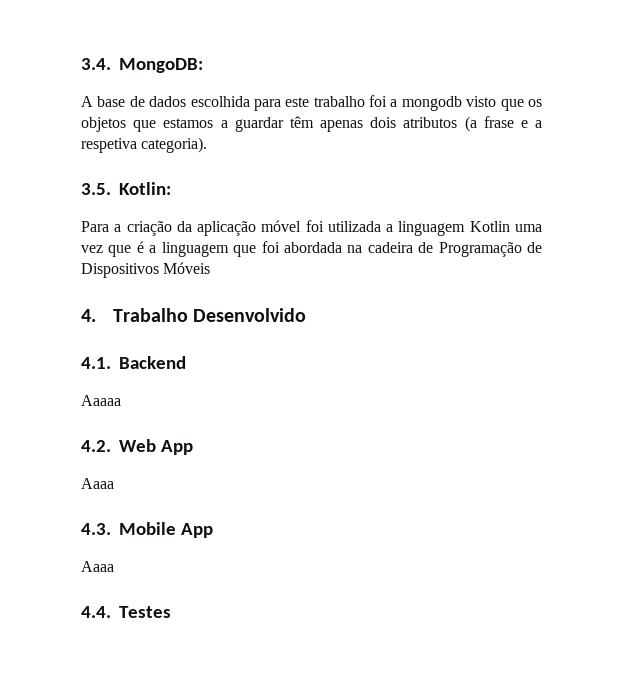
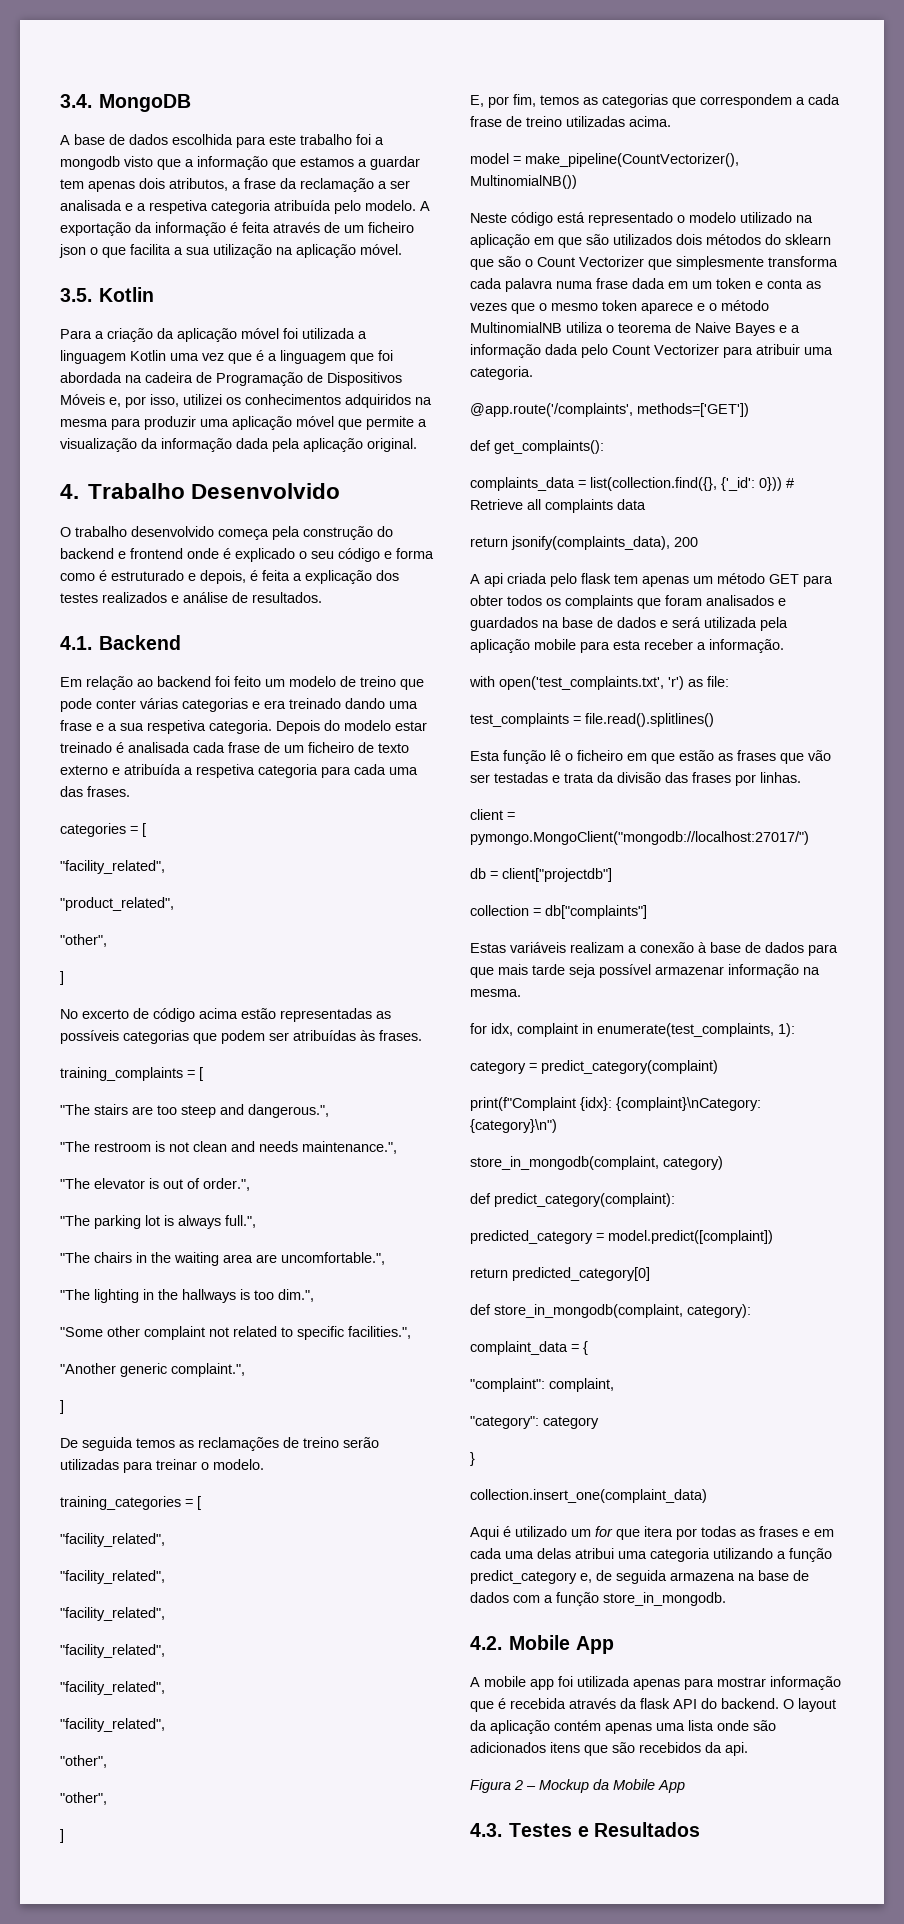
- 3.4. MongoDB:
+ 3.4. MongoDB
- A base de dados escolhida para este trabalho foi a mongodb visto que os objetos que estamos a guardar têm apenas dois atributos (a frase e a respetiva categoria).
+ A base de dados escolhida para este trabalho foi a mongodb visto que a informação que estamos a guardar tem apenas dois atributos, a frase da reclamação a ser analisada e a respetiva categoria atribuída pelo modelo. A exportação da informação é feita através de um ficheiro json o que facilita a sua utilização na aplicação móvel.
- 3.5. Kotlin:
+ 3.5. Kotlin
- Para a criação da aplicação móvel foi utilizada a linguagem Kotlin uma vez que é a linguagem que foi abordada na cadeira de Programação de Dispositivos Móveis
+ Para a criação da aplicação móvel foi utilizada a linguagem Kotlin uma vez que é a linguagem que foi abordada na cadeira de Programação de Dispositivos Móveis e, por isso, utilizei os conhecimentos adquiridos na mesma para produzir uma aplicação móvel que permite a visualização da informação dada pela aplicação original.
  4. Trabalho Desenvolvido
+ O trabalho desenvolvido começa pela construção do backend e frontend onde é explicado o seu código e forma como é estruturado e depois, é feita a explicação dos testes realizados e análise de resultados.
  4.1. Backend
- Aaaaa
- 4.2. Web App
- Aaaa
- 4.3. Mobile App
- Aaaa
- 4.4. Testes
+ Em relação ao backend foi feito um modelo de treino que pode conter várias categorias e era treinado dando uma frase e a sua respetiva categoria. Depois do modelo estar treinado é analisada cada frase de um ficheiro de texto externo e atribuída a respetiva categoria para cada uma das frases.
+ categories = [
+ "facility_related",
+ "product_related",
+ "other",
+ ]
+ No excerto de código acima estão representadas as possíveis categorias que podem ser atribuídas às frases.
+ training_complaints = [
+ "The stairs are too steep and dangerous.",
+ "The restroom is not clean and needs maintenance.",
+ "The elevator is out of order.",
+ "The parking lot is always full.",
+ "The chairs in the waiting area are uncomfortable.",
+ "The lighting in the hallways is too dim.",
+ "Some other complaint not related to specific facilities.",
+ "Another generic complaint.",
+ ]
+ De seguida temos as reclamações de treino serão utilizadas para treinar o modelo.
+ training_categories = [
+ "facility_related",
+ "facility_related",
+ "facility_related",
+ "facility_related",
+ "facility_related",
+ "facility_related",
+ "other",
+ "other",
+ ]
+ E, por fim, temos as categorias que correspondem a cada frase de treino utilizadas acima.
+ model = make_pipeline(CountVectorizer(), MultinomialNB())
+ Neste código está representado o modelo utilizado na aplicação em que são utilizados dois métodos do sklearn que são o Count Vectorizer que simplesmente transforma cada palavra numa frase dada em um token e conta as vezes que o mesmo token aparece e o método MultinomialNB utiliza o teorema de Naive Bayes e a informação dada pelo Count Vectorizer para atribuir uma categoria.
+ @app.route('/complaints', methods=['GET'])
+ def get_complaints():
+ complaints_data = list(collection.find({}, {'_id': 0})) # Retrieve all complaints data
+ return jsonify(complaints_data), 200
+ A api criada pelo flask tem apenas um método GET para obter todos os complaints que foram analisados e guardados na base de dados e será utilizada pela aplicação mobile para esta receber a informação.
+ with open('test_complaints.txt', 'r') as file:
+ test_complaints = file.read().splitlines()
+ Esta função lê o ficheiro em que estão as frases que vão ser testadas e trata da divisão das frases por linhas.
+ client = pymongo.MongoClient("mongodb://localhost:27017/")
+ db = client["projectdb"]
+ collection = db["complaints"]
+ Estas variáveis realizam a conexão à base de dados para que mais tarde seja possível armazenar informação na mesma.
+ for idx, complaint in enumerate(test_complaints, 1):
+ category = predict_category(complaint)
+ print(f"Complaint {idx}: {complaint}\nCategory: {category}\n")
+ store_in_mongodb(complaint, category)
+ def predict_category(complaint):
+ predicted_category = model.predict([complaint])
+ return predicted_category[0]
+ def store_in_mongodb(complaint, category):
+ complaint_data = {
+ "complaint": complaint,
+ "category": category
+ }
+ collection.insert_one(complaint_data)
+ Aqui é utilizado um for que itera por todas as frases e em cada uma delas atribui uma categoria utilizando a função predict_category e, de seguida armazena na base de dados com a função store_in_mongodb.
+ 4.2. Mobile App
+ A mobile app foi utilizada apenas para mostrar informação que é recebida através da flask API do backend. O layout da aplicação contém apenas uma lista onde são adicionados itens que são recebidos da api.
+ Figura 2 – Mockup da Mobile App
+ 4.3. Testes e Resultados

